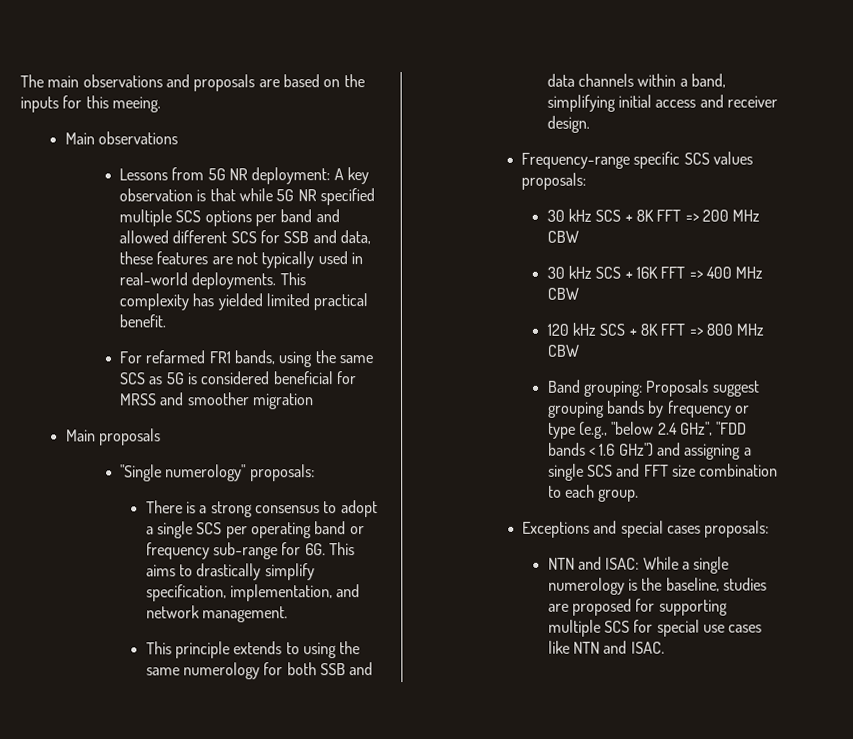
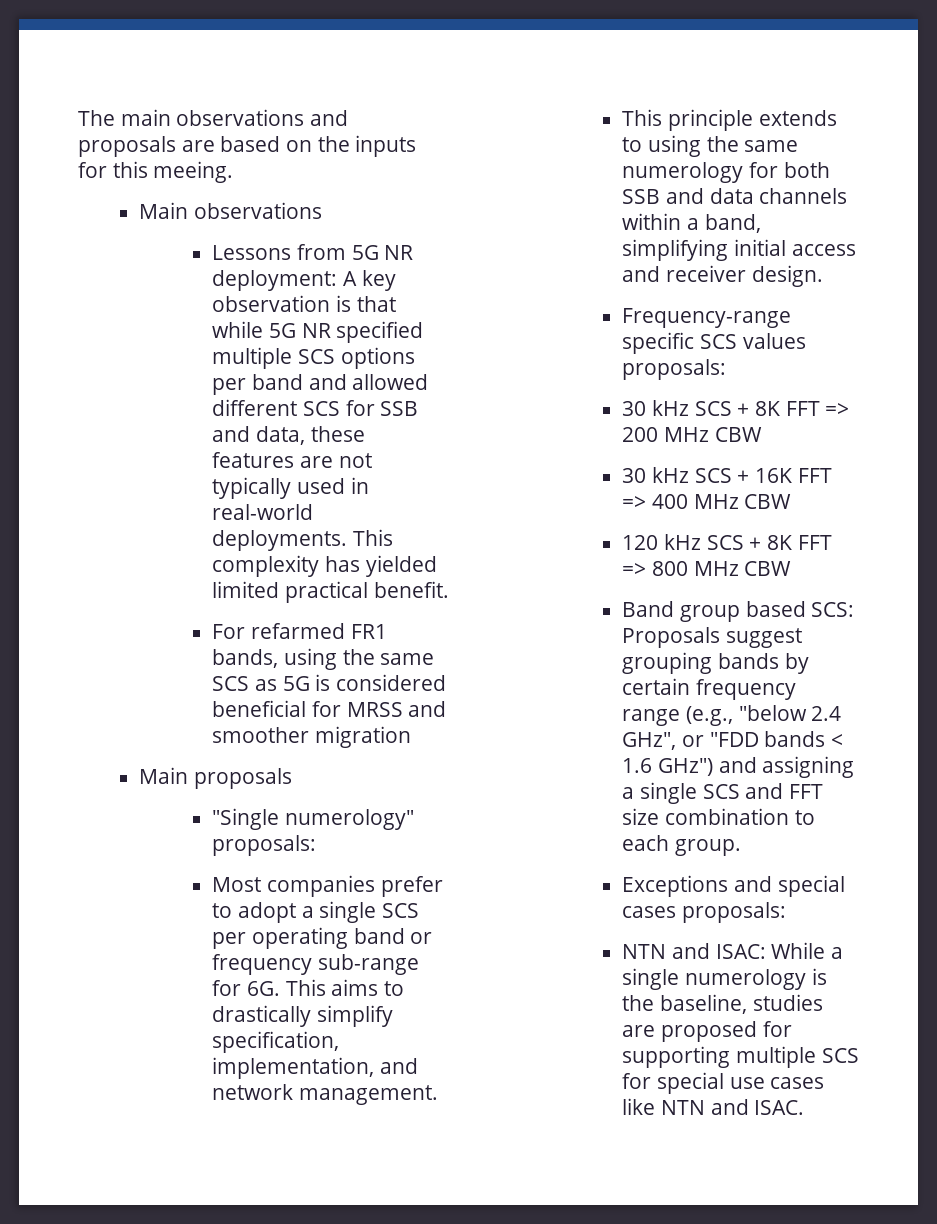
- There is a strong consensus to adopt a single SCS per operating band or frequency sub-range for 6G.
+ Most companies prefer to adopt a single SCS per operating band or frequency sub-range for 6G.
- Band grouping: Proposals suggest grouping bands by frequency or type (e.g., "below 2.4 GHz", "FDD bands < 1.6 GHz") and assigning a single SCS and FFT size combination to each group.
+ Band group based SCS: Proposals suggest grouping bands by certain frequency range (e.g., "below 2.4 GHz", or "FDD bands < 1.6 GHz") and assigning a single SCS and FFT size combination to each group.

